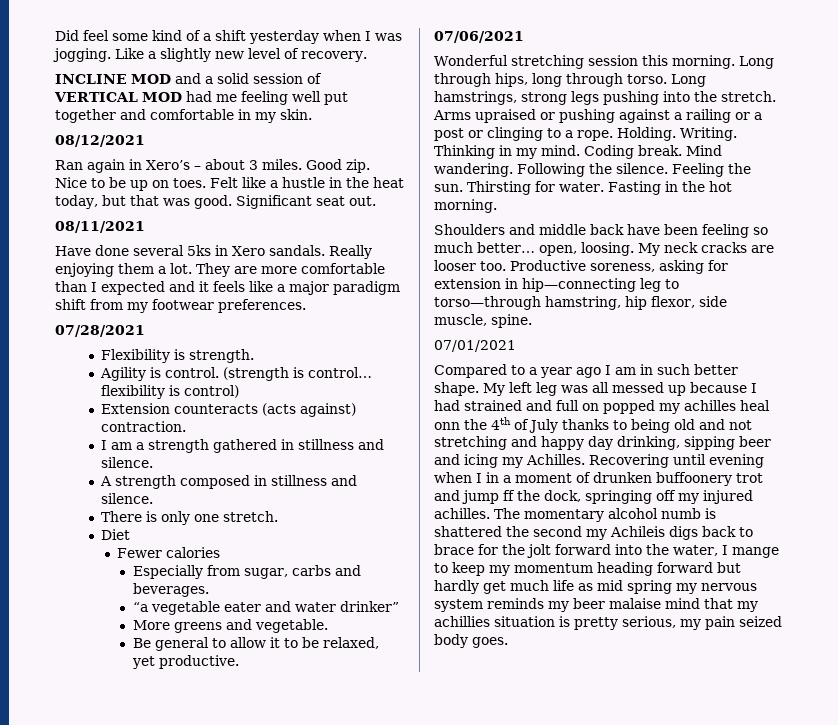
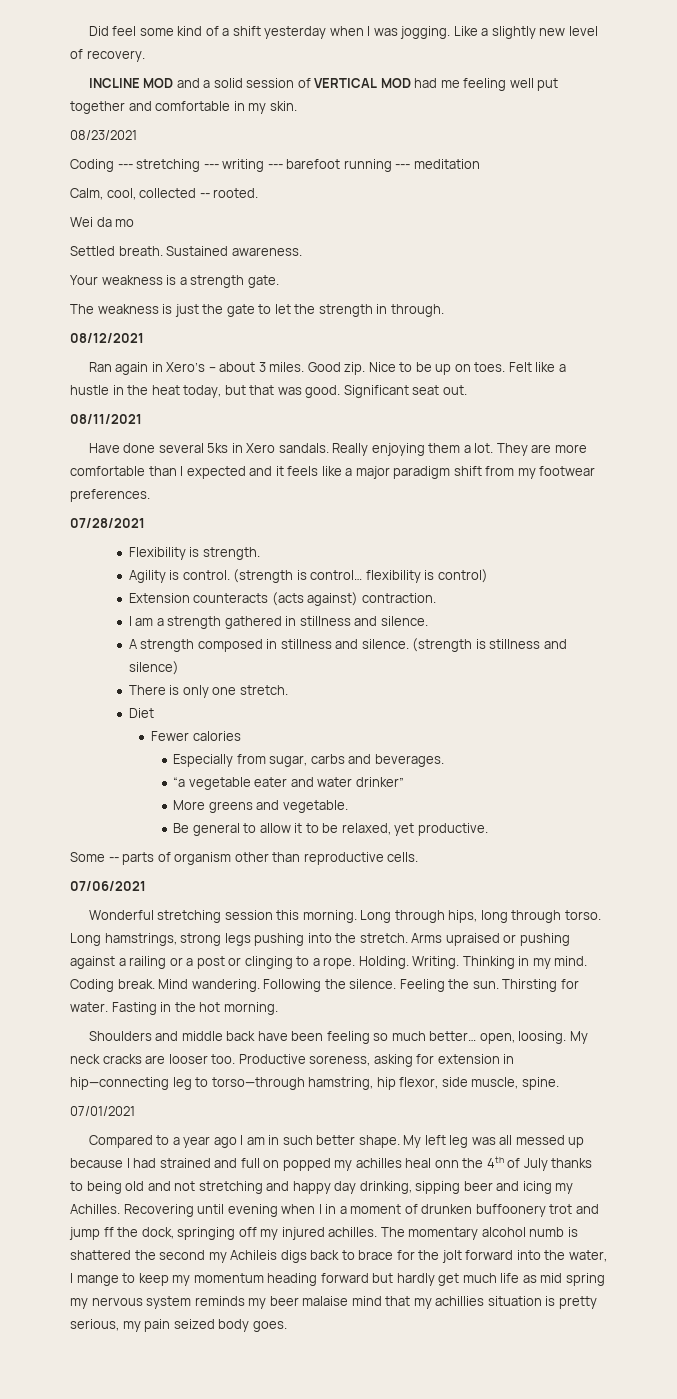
+ 08/23/2021
+ Coding --- stretching --- writing --- barefoot running --- meditation
+ Calm, cool, collected -- rooted.
+ Wei da mo
+ Settled breath. Sustained awareness.
+ Your weakness is a strength gate.
+ The weakness is just the gate to let the strength in through.
+ (strength is stillness and silence)
+ Some -- parts of organism other than reproductive cells.

